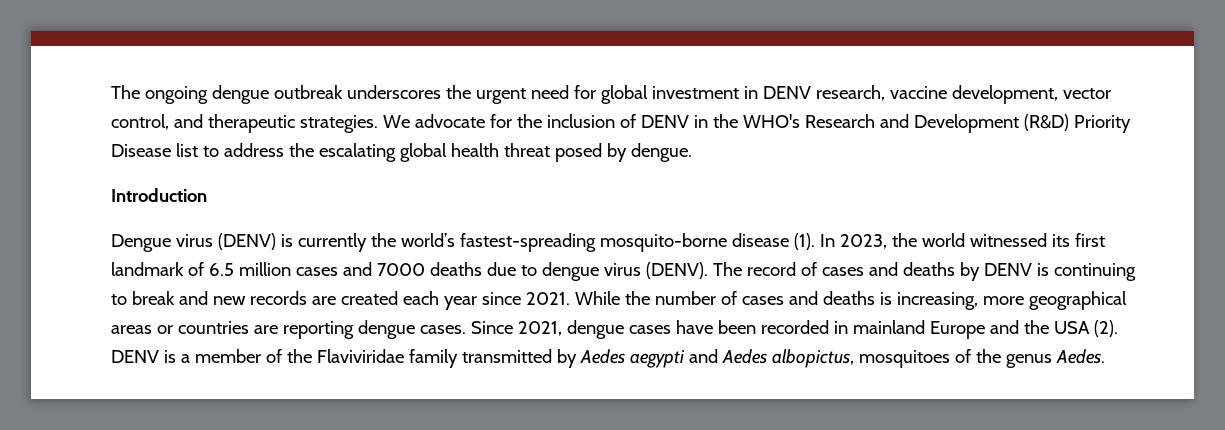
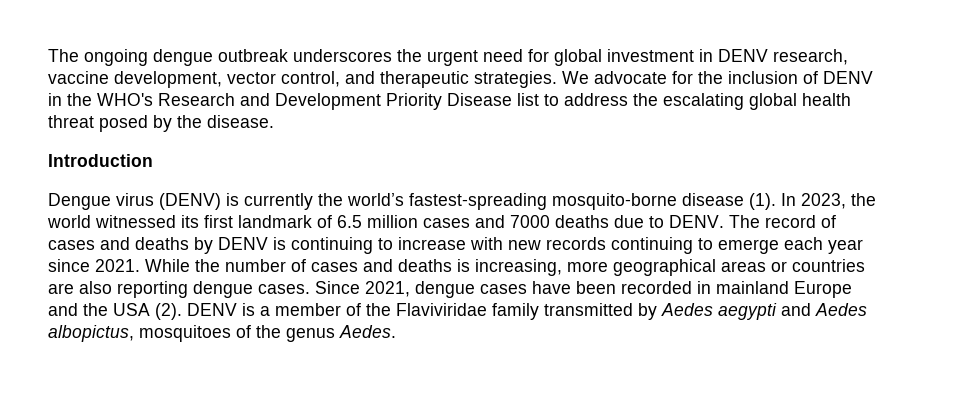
- We advocate for the inclusion of DENV in the WHO's Research and Development (R&D) Priority Disease list to address the escalating global health threat posed by dengue.
+ We advocate for the inclusion of DENV in the WHO's Research and Development Priority Disease list to address the escalating global health threat posed by the disease.
- In 2023, the world witnessed its first landmark of 6.5 million cases and 7000 deaths due to dengue virus (DENV).
+ In 2023, the world witnessed its first landmark of 6.5 million cases and 7000 deaths due to DENV.
- The record of cases and deaths by DENV is continuing to break and new records are created each year since 2021.
+ The record of cases and deaths by DENV is continuing to increase with new records continuing to emerge each year since 2021.
- While the number of cases and deaths is increasing, more geographical areas or countries are reporting dengue cases.
+ While the number of cases and deaths is increasing, more geographical areas or countries are also reporting dengue cases.

